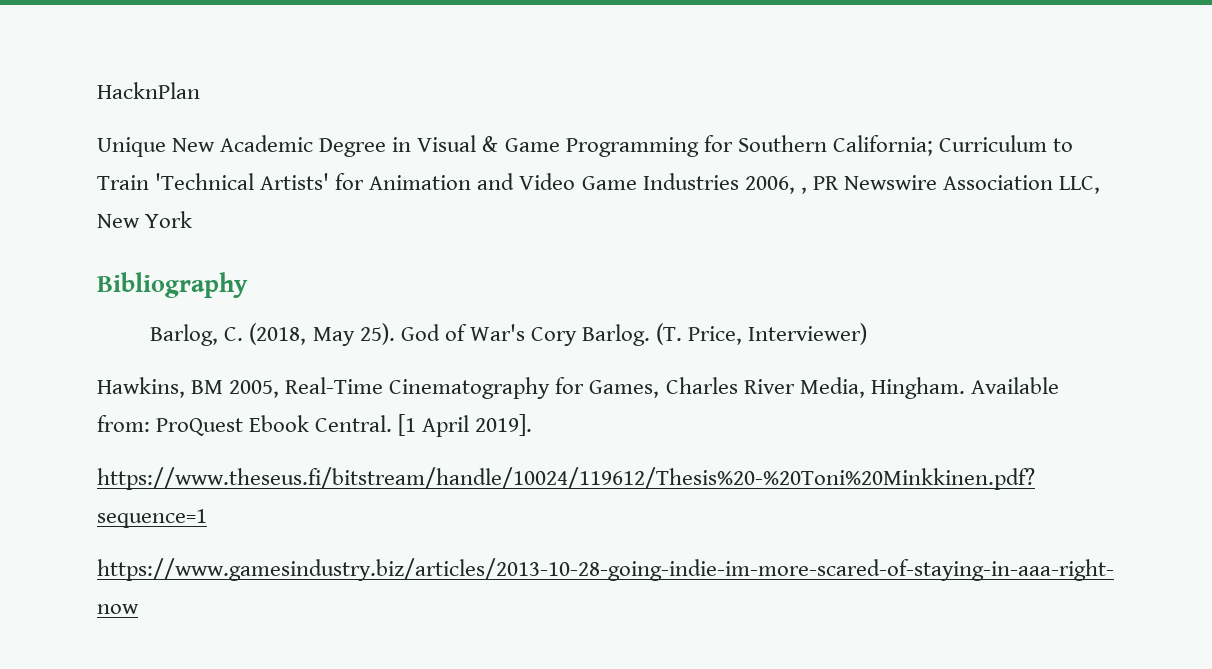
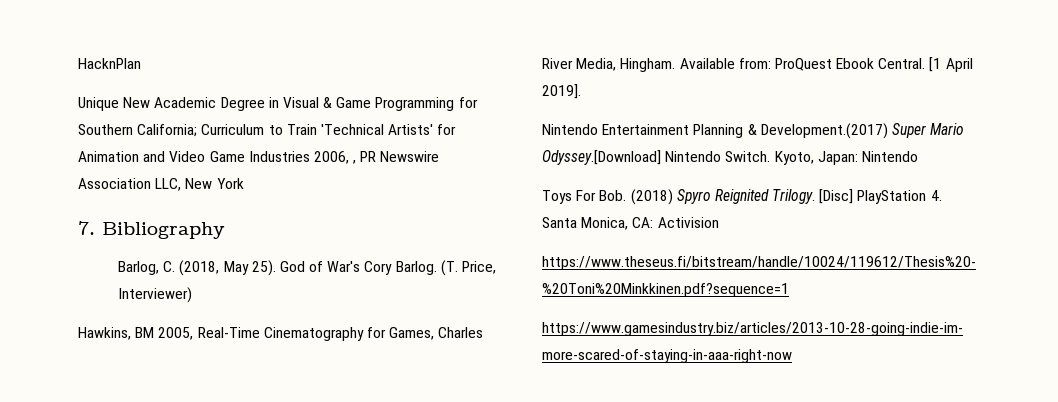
- Bibliography
+ 7. Bibliography
+ Nintendo Entertainment Planning & Development.(2017) Super Mario Odyssey.[Download] Nintendo Switch. Kyoto, Japan: Nintendo
+ Toys For Bob. (2018) Spyro Reignited Trilogy. [Disc] PlayStation 4. Santa Monica, CA: Activision

